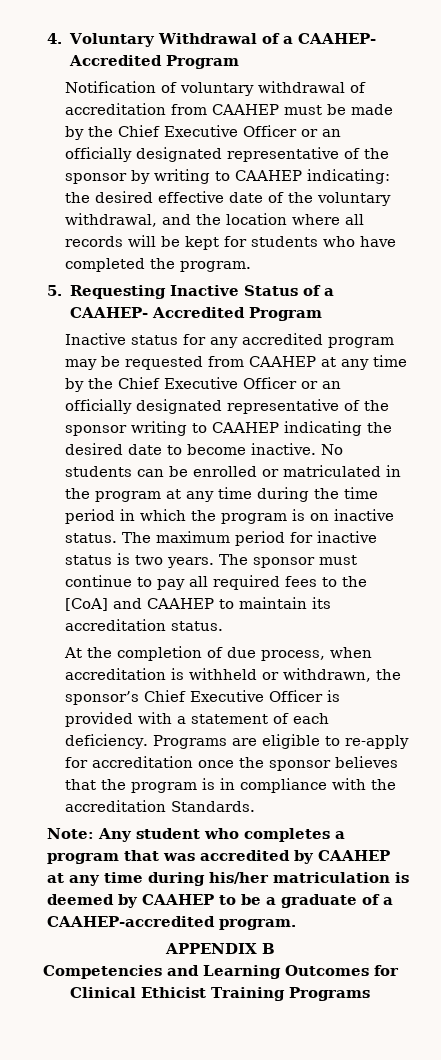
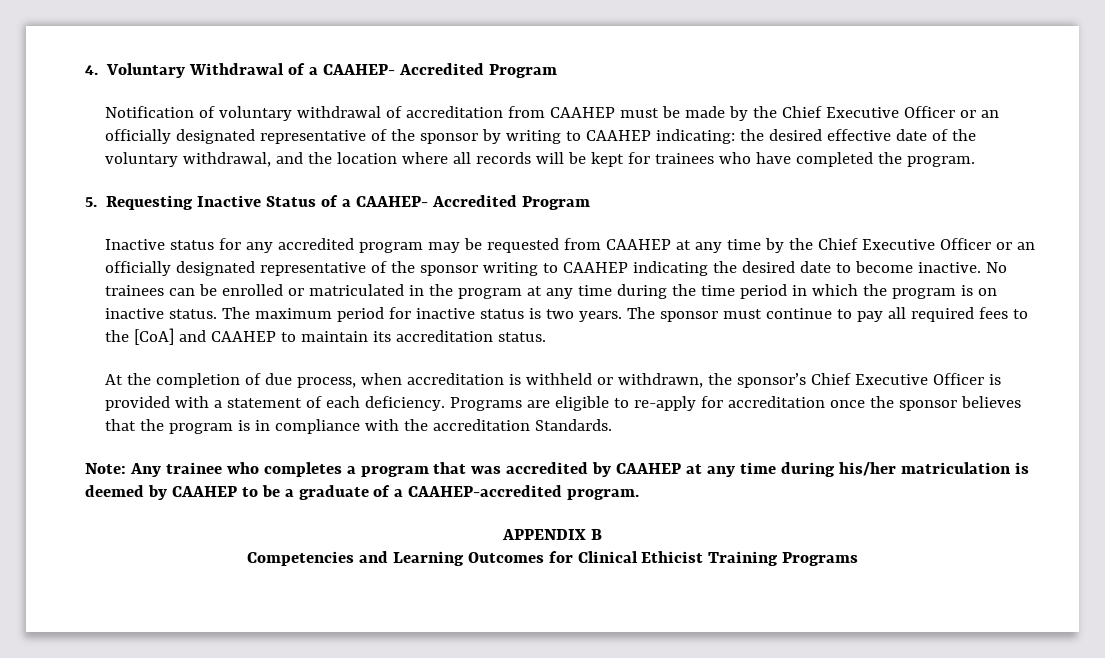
- Notification of voluntary withdrawal of accreditation from CAAHEP must be made by the Chief Executive Officer or an officially designated representative of the sponsor by writing to CAAHEP indicating: the desired effective date of the voluntary withdrawal, and the location where all records will be kept for students who have completed the program.
+ Notification of voluntary withdrawal of accreditation from CAAHEP must be made by the Chief Executive Officer or an officially designated representative of the sponsor by writing to CAAHEP indicating: the desired effective date of the voluntary withdrawal, and the location where all records will be kept for trainees who have completed the program.
- No students can be enrolled or matriculated in the program at any time during the time period in which the program is on inactive status.
+ No trainees can be enrolled or matriculated in the program at any time during the time period in which the program is on inactive status.
- Note: Any student who completes a program that was accredited by CAAHEP at any time during his/her matriculation is deemed by CAAHEP to be a graduate of a CAAHEP-accredited program.
+ Note: Any trainee who completes a program that was accredited by CAAHEP at any time during his/her matriculation is deemed by CAAHEP to be a graduate of a CAAHEP-accredited program.

